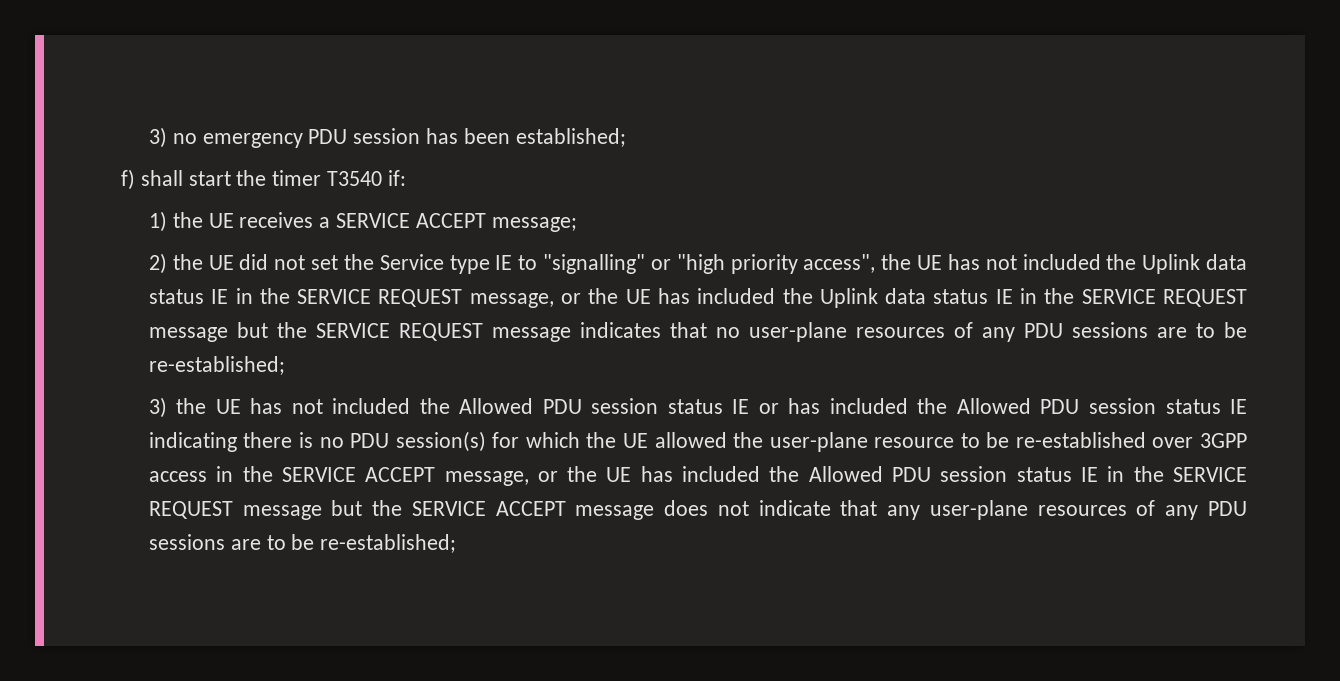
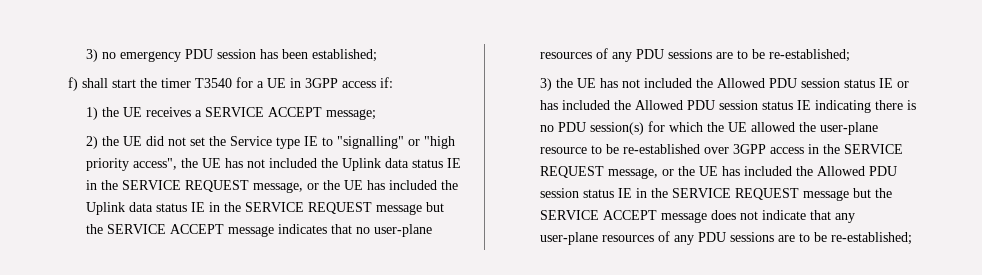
- f) shall start the timer T3540 if:
+ f) shall start the timer T3540 for a UE in 3GPP access if:
- 2) the UE did not set the Service type IE to "signalling" or "high priority access", the UE has not included the Uplink data status IE in the SERVICE REQUEST message, or the UE has included the Uplink data status IE in the SERVICE REQUEST message but the SERVICE REQUEST message indicates that no user-plane resources of any PDU sessions are to be re-established;
+ 2) the UE did not set the Service type IE to "signalling" or "high priority access", the UE has not included the Uplink data status IE in the SERVICE REQUEST message, or the UE has included the Uplink data status IE in the SERVICE REQUEST message but the SERVICE ACCEPT message indicates that no user-plane resources of any PDU sessions are to be re-established;
- 3) the UE has not included the Allowed PDU session status IE or has included the Allowed PDU session status IE indicating there is no PDU session(s) for which the UE allowed the user-plane resource to be re-established over 3GPP access in the SERVICE ACCEPT message, or the UE has included the Allowed PDU session status IE in the SERVICE REQUEST message but the SERVICE ACCEPT message does not indicate that any user-plane resources of any PDU sessions are to be re-established;
+ 3) the UE has not included the Allowed PDU session status IE or has included the Allowed PDU session status IE indicating there is no PDU session(s) for which the UE allowed the user-plane resource to be re-established over 3GPP access in the SERVICE REQUEST message, or the UE has included the Allowed PDU session status IE in the SERVICE REQUEST message but the SERVICE ACCEPT message does not indicate that any user-plane resources of any PDU sessions are to be re-established;

